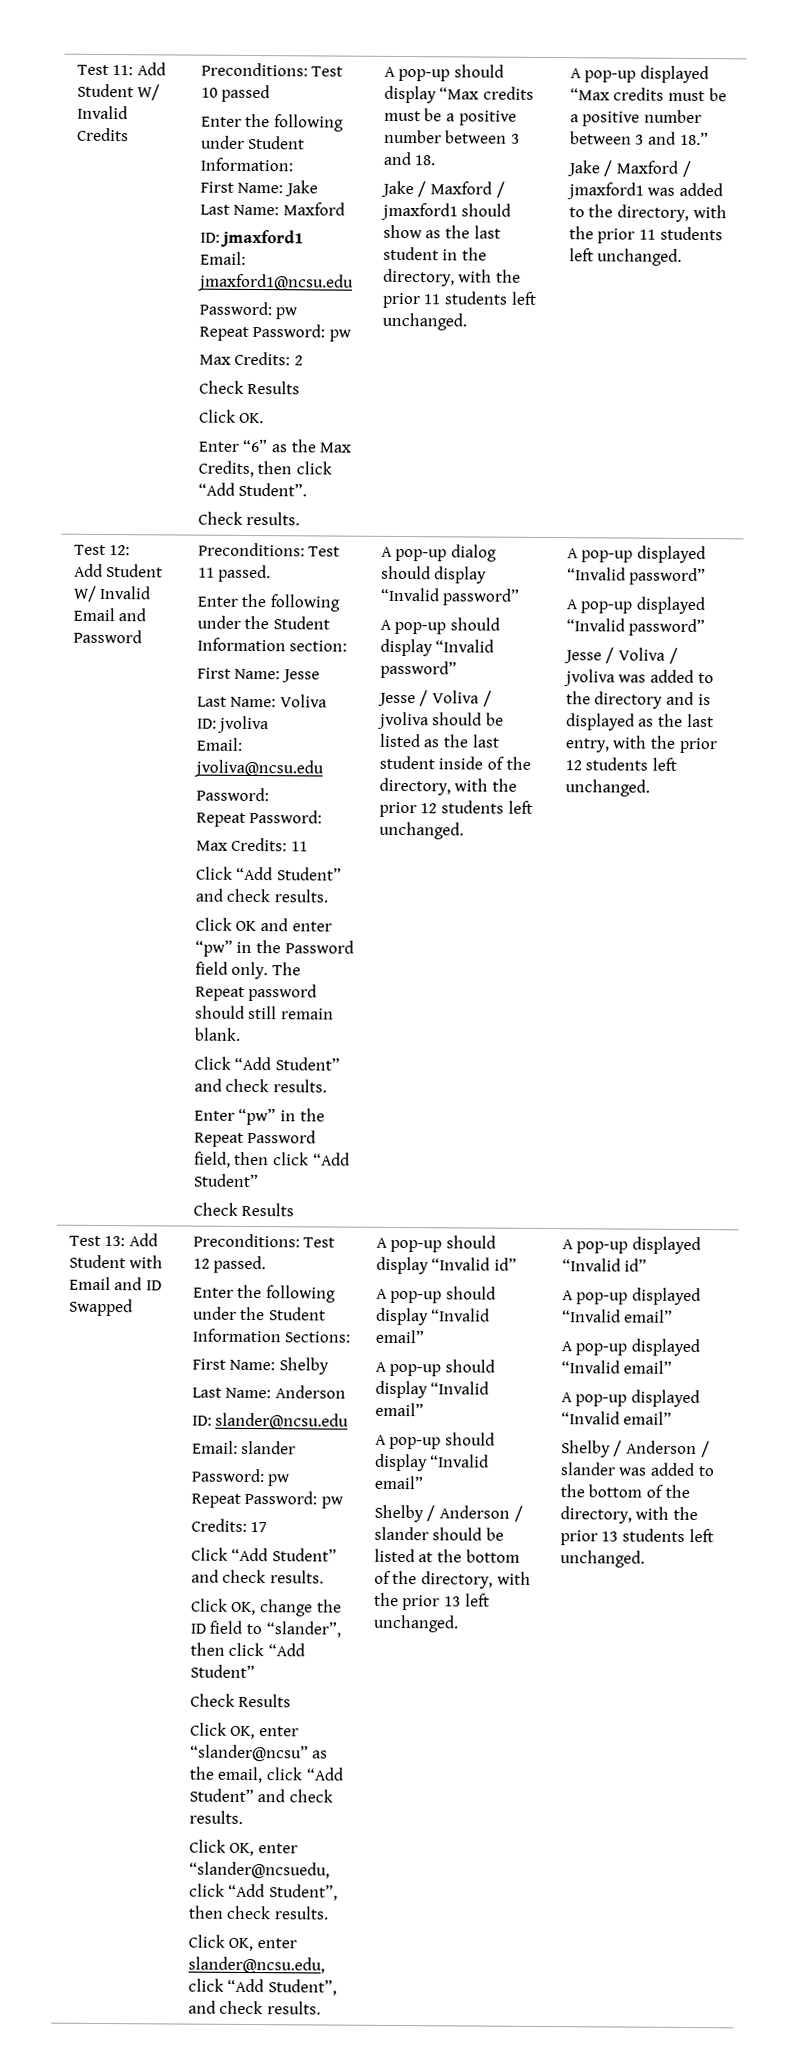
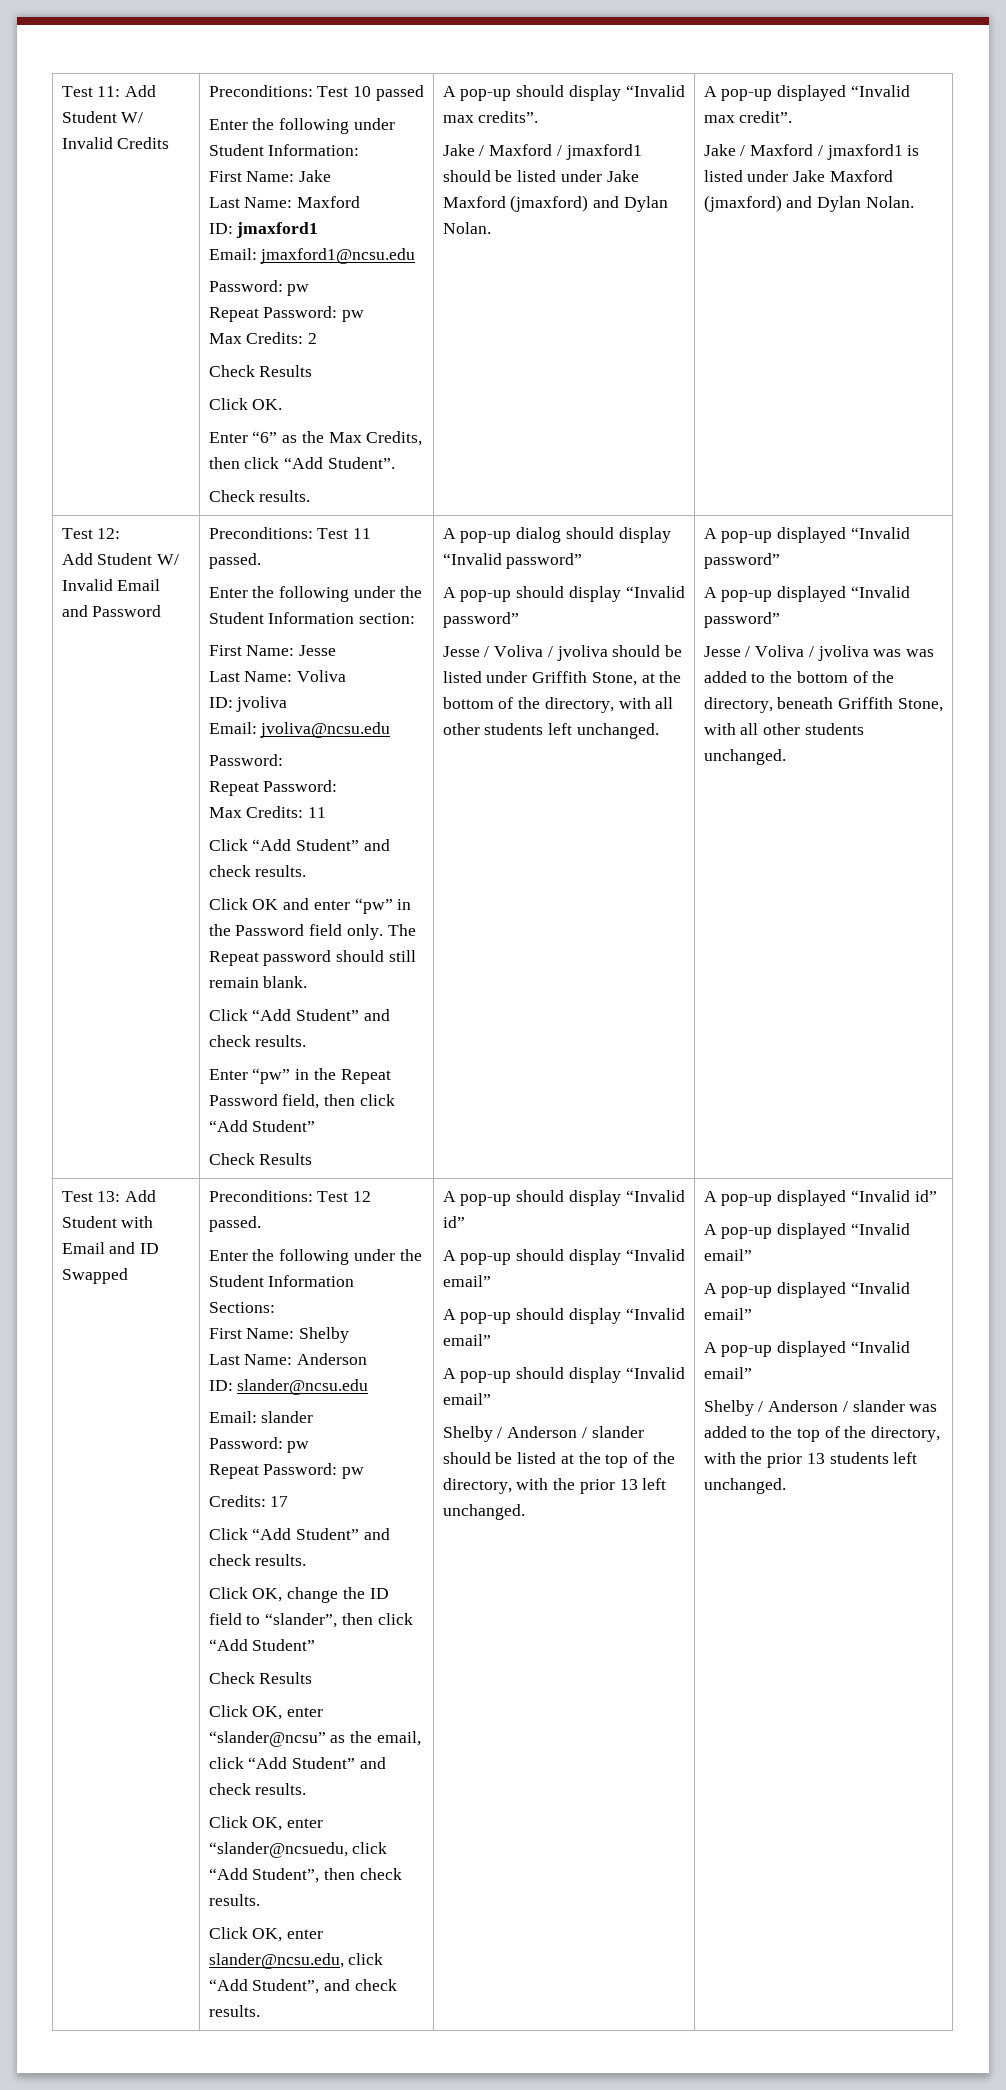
- A pop-up should display “Max credits must be a positive number between 3 and 18.
+ A pop-up should display “Invalid max credits”.
- Jake / Maxford / jmaxford1 should show as the last student in the directory, with the prior 11 students left unchanged. | A pop-up displayed “Max credits must be a positive number between 3 and 18.”
- Jake / Maxford / jmaxford1 was added to the directory, with the prior 11 students left unchanged.
+ Jake / Maxford / jmaxford1 should be listed under Jake Maxford (jmaxford) and Dylan Nolan. | A pop-up displayed “Invalid max credit”.
+ Jake / Maxford / jmaxford1 is listed under Jake Maxford (jmaxford) and Dylan Nolan.
- Jesse / Voliva / jvoliva should be listed as the last student inside of the directory, with the prior 12 students left unchanged.
+ Jesse / Voliva / jvoliva should be listed under Griffith Stone, at the bottom of the directory, with all other students left unchanged.
- Jesse / Voliva / jvoliva was added to the directory and is displayed as the last entry, with the prior 12 students left unchanged.
+ Jesse / Voliva / jvoliva was was added to the bottom of the directory, beneath Griffith Stone, with all other students unchanged.
- Shelby / Anderson / slander should be listed at the bottom of the directory, with the prior 13 left unchanged.
+ Shelby / Anderson / slander should be listed at the top of the directory, with the prior 13 left unchanged.
- Shelby / Anderson / slander was added to the bottom of the directory, with the prior 13 students left unchanged.
+ Shelby / Anderson / slander was added to the top of the directory, with the prior 13 students left unchanged.

